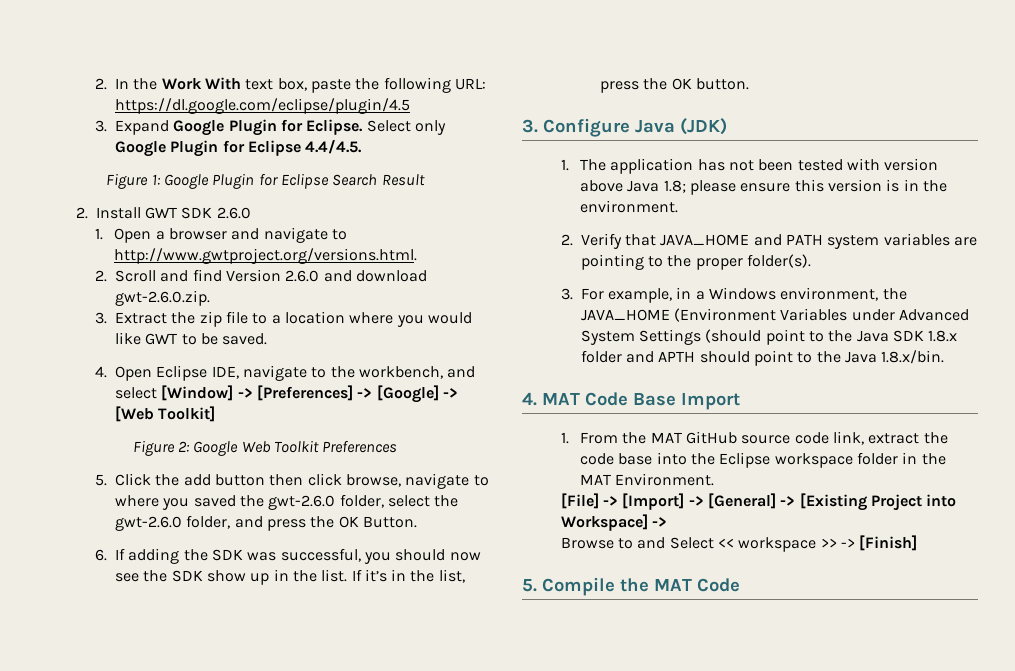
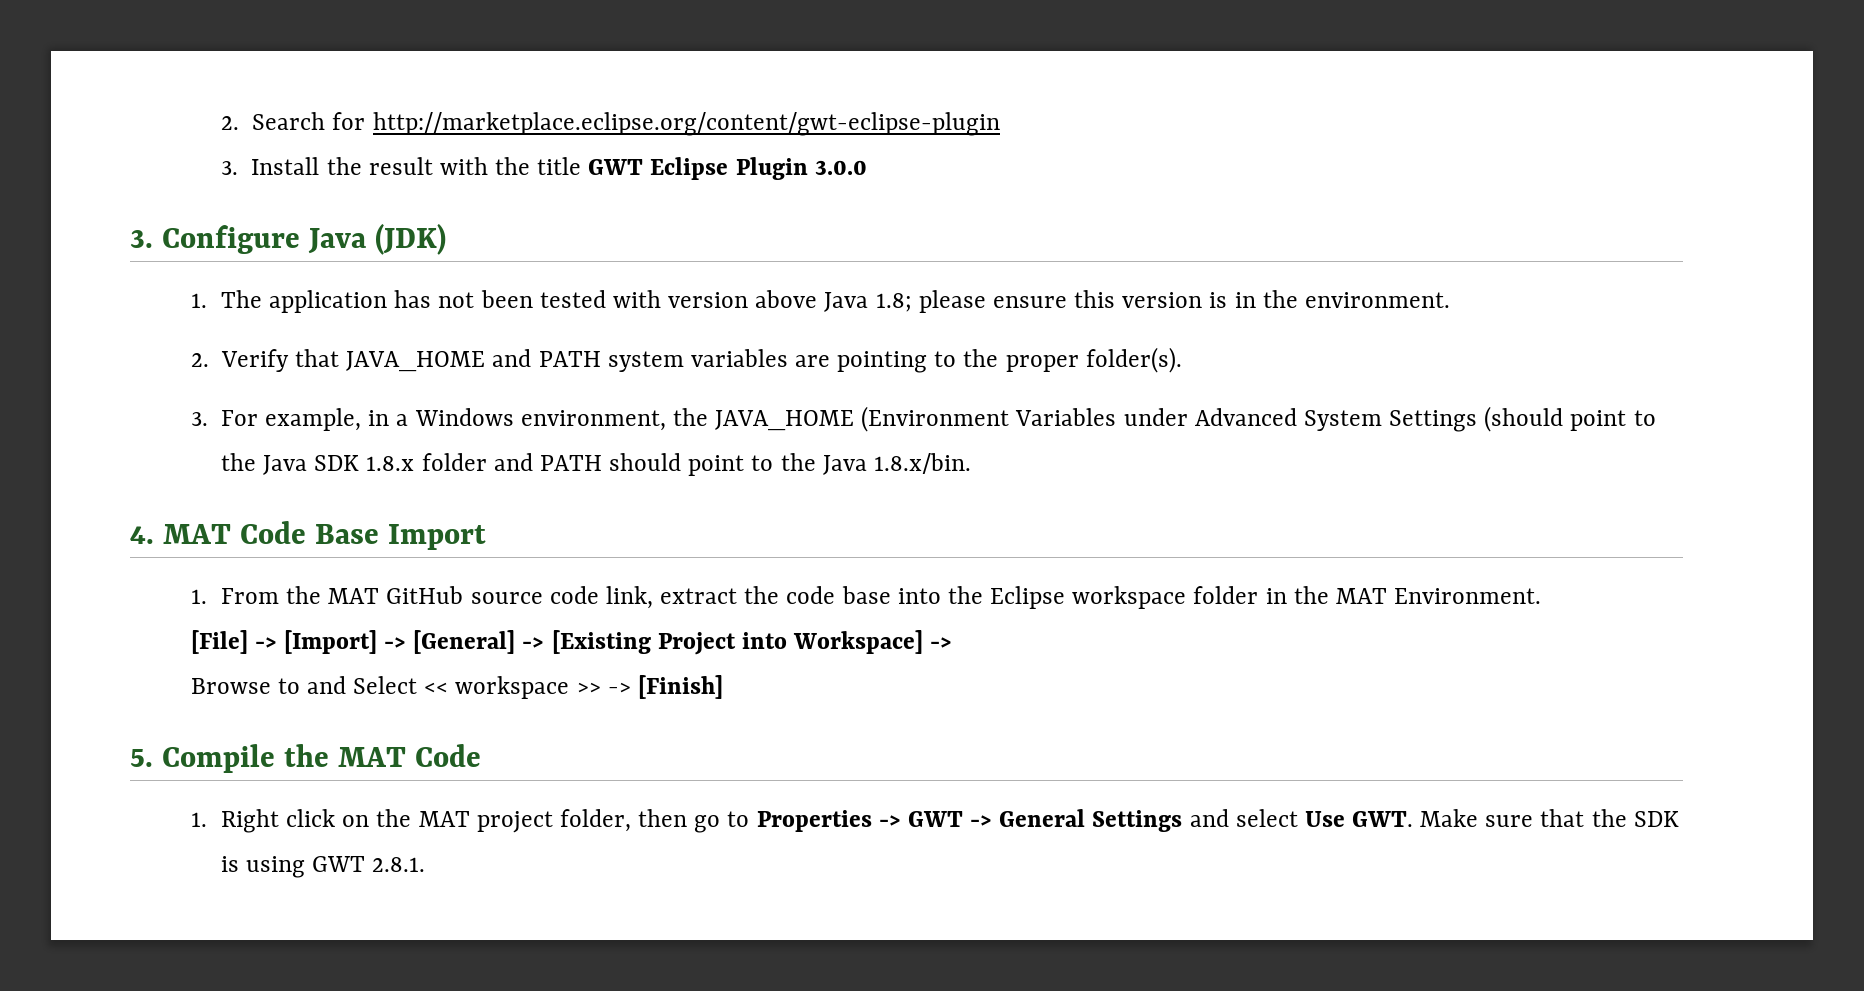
- 2. In the Work With text box, paste the following URL: https://dl.google.com/eclipse/plugin/4.5
- 3. Expand Google Plugin for Eclipse. Select only Google Plugin for Eclipse 4.4/4.5.
- Figure 1: Google Plugin for Eclipse Search Result
- 2. Install GWT SDK 2.6.0
- 1. Open a browser and navigate to http://www.gwtproject.org/versions.html.
- 2. Scroll and find Version 2.6.0 and download gwt-2.6.0.zip.
- 3. Extract the zip file to a location where you would like GWT to be saved.
- 4. Open Eclipse IDE, navigate to the workbench, and select [Window] -> [Preferences] -> [Google] -> [Web Toolkit]
- Figure 2: Google Web Toolkit Preferences
- 5. Click the add button then click browse, navigate to where you saved the gwt-2.6.0 folder, select the gwt-2.6.0 folder, and press the OK Button.
- 6. If adding the SDK was successful, you should now see the SDK show up in the list. If it’s in the list, press the OK button.
+ 2. Search for http://marketplace.eclipse.org/content/gwt-eclipse-plugin
+ 3. Install the result with the title GWT Eclipse Plugin 3.0.0
- 3. For example, in a Windows environment, the JAVA_HOME (Environment Variables under Advanced System Settings (should point to the Java SDK 1.8.x folder and APTH should point to the Java 1.8.x/bin.
+ 3. For example, in a Windows environment, the JAVA_HOME (Environment Variables under Advanced System Settings (should point to the Java SDK 1.8.x folder and PATH should point to the Java 1.8.x/bin.
+ 1. Right click on the MAT project folder, then go to Properties -> GWT -> General Settings and select Use GWT. Make sure that the SDK is using GWT 2.8.1.

